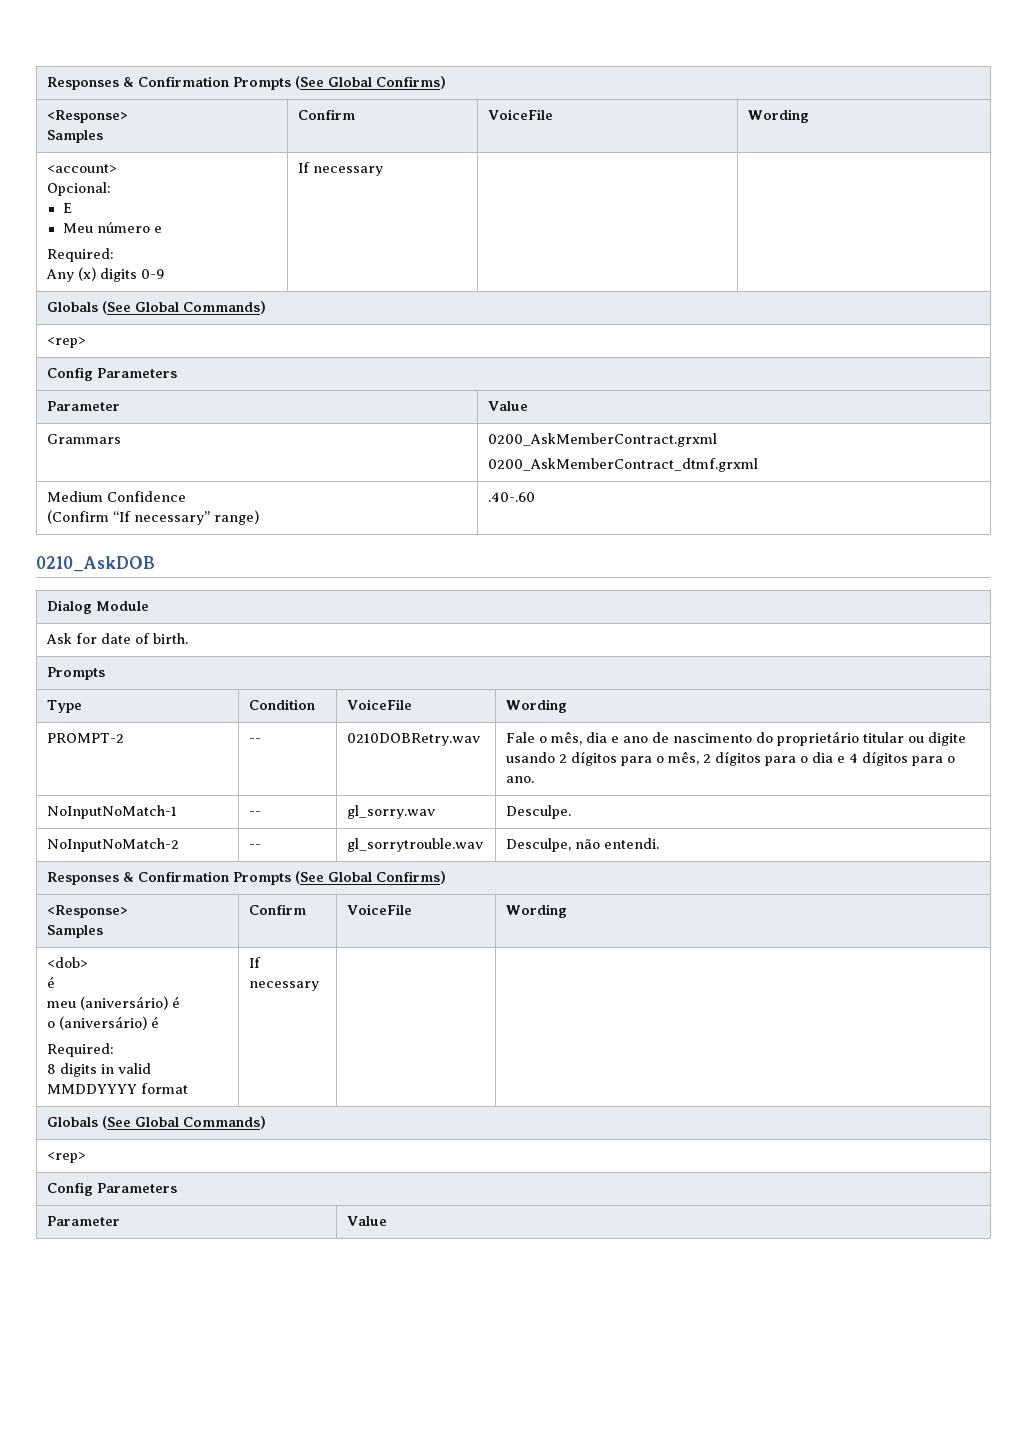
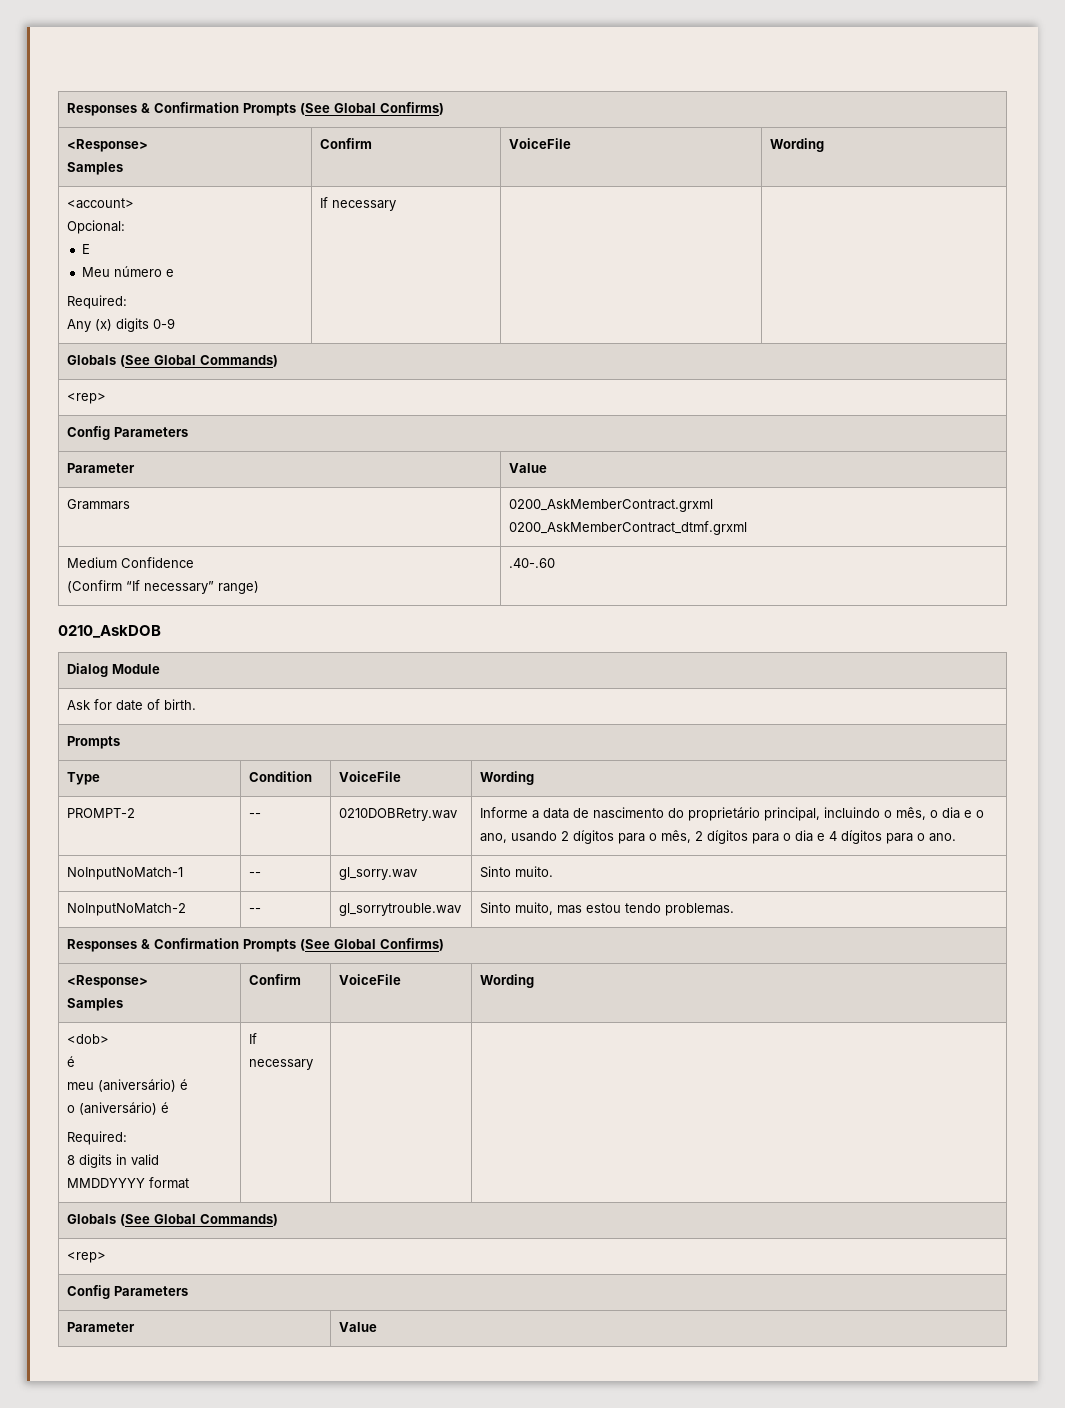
- PROMPT-2 | -- | 0210DOBRetry.wav | Fale o mês, dia e ano de nascimento do proprietário titular ou digite usando 2 dígitos para o mês, 2 dígitos para o dia e 4 dígitos para o ano.
+ PROMPT-2 | -- | 0210DOBRetry.wav | Informe a data de nascimento do proprietário principal, incluindo o mês, o dia e o ano, usando 2 dígitos para o mês, 2 dígitos para o dia e 4 dígitos para o ano.
- NoInputNoMatch-1 | -- | gl_sorry.wav | Desculpe.
+ NoInputNoMatch-1 | -- | gl_sorry.wav | Sinto muito.
- NoInputNoMatch-2 | -- | gl_sorrytrouble.wav | Desculpe, não entendi.
+ NoInputNoMatch-2 | -- | gl_sorrytrouble.wav | Sinto muito, mas estou tendo problemas.

